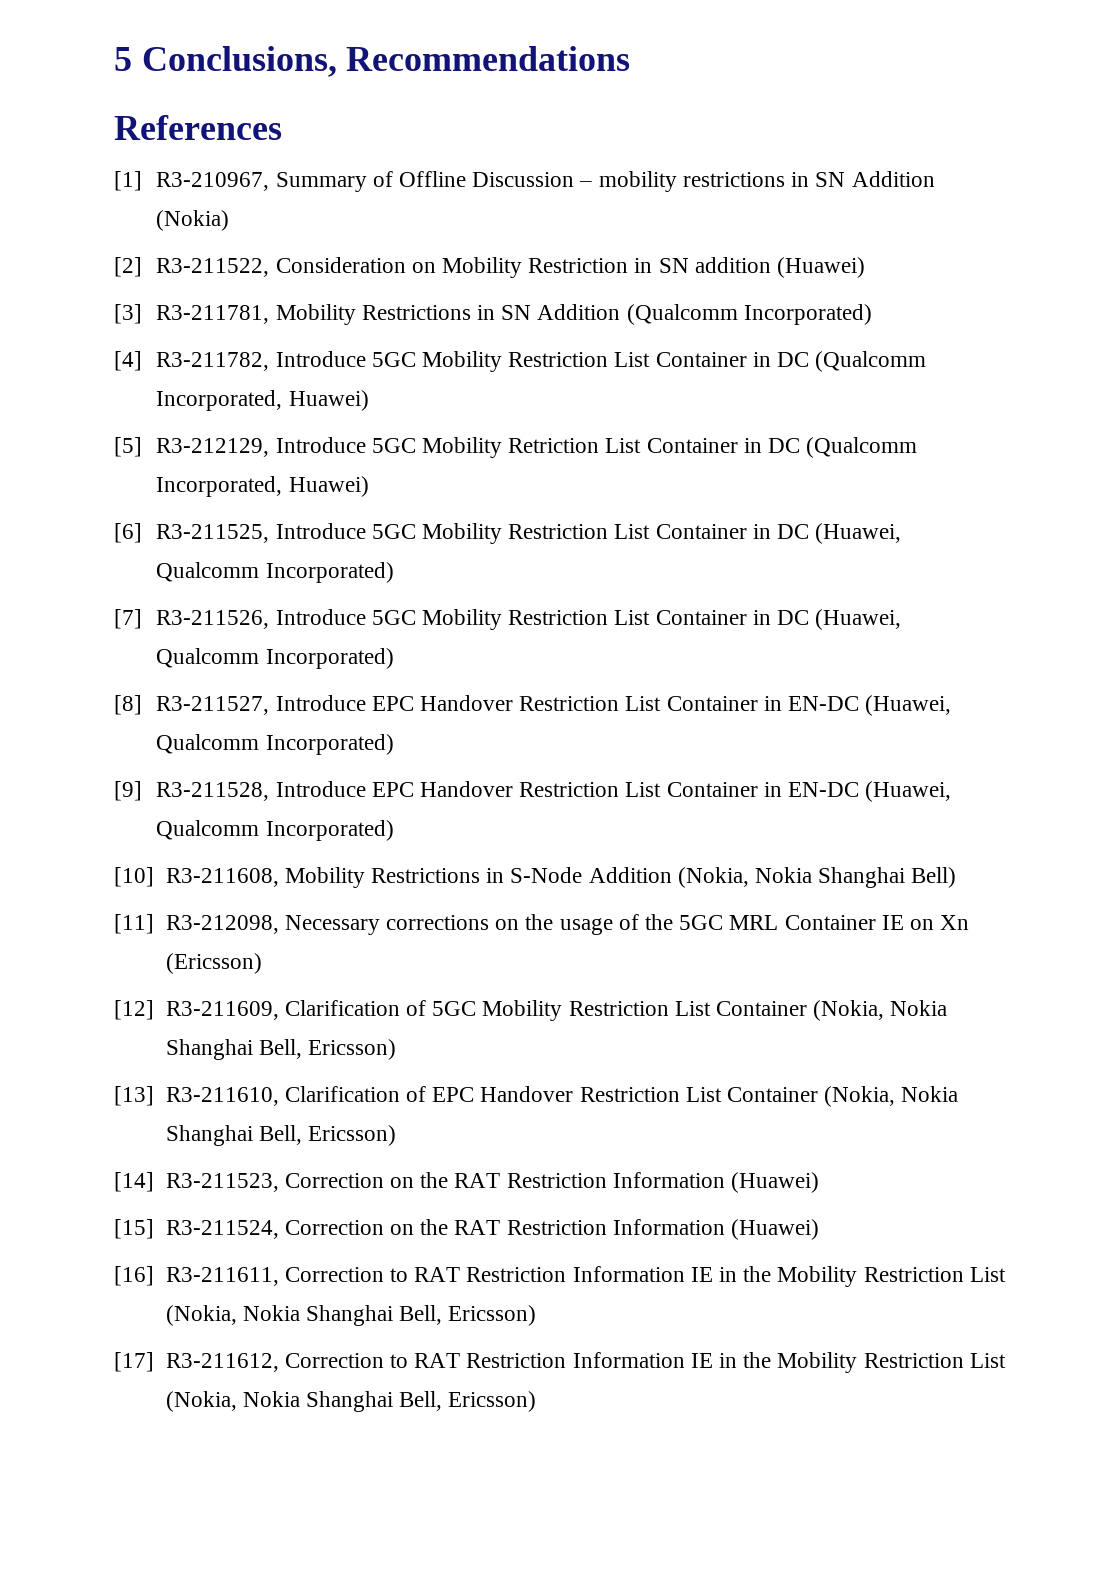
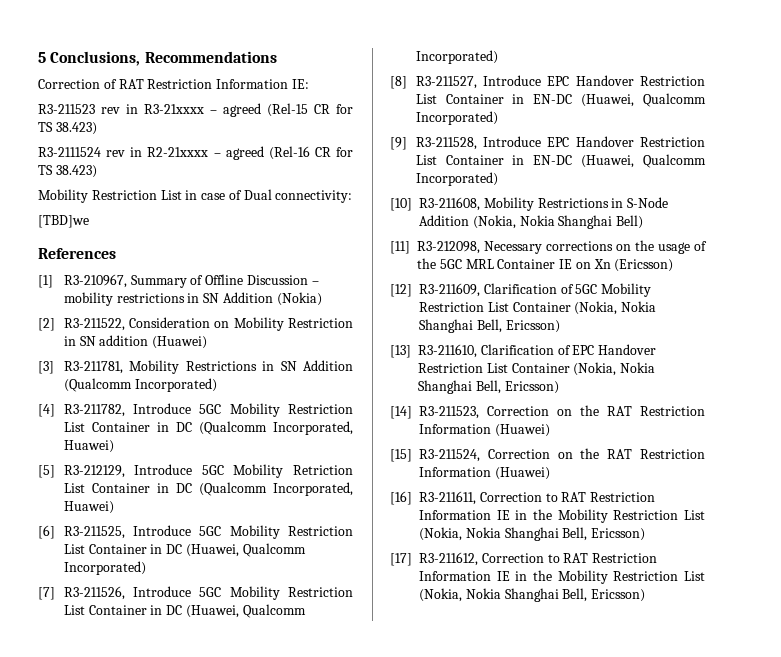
+ Correction of RAT Restriction Information IE:
+ R3-211523 rev in R3-21xxxx – agreed (Rel-15 CR for TS 38.423)
+ R3-2111524 rev in R2-21xxxx – agreed (Rel-16 CR for TS 38.423)
+ Mobility Restriction List in case of Dual connectivity:
+ [TBD]we

